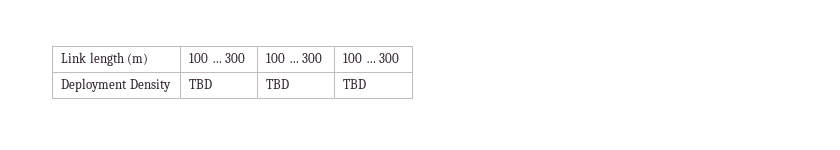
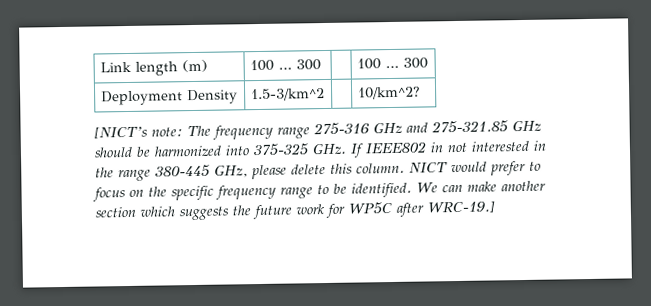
- Link length (m) | 100 … 300 | 100 … 300 | 100 … 300
+ Link length (m) | 100 … 300 | | 100 … 300
- Deployment Density | TBD | TBD | TBD
+ Deployment Density | 1.5-3/km^2 | | 10/km^2?
+ [NICT’s note: The frequency range 275-316 GHz and 275-321.85 GHz should be harmonized into 375-325 GHz. If IEEE802 in not interested in the range 380-445 GHz, please delete this column. NICT would prefer to focus on the specific frequency range to be identified. We can make another section which suggests the future work for WP5C after WRC-19.]

